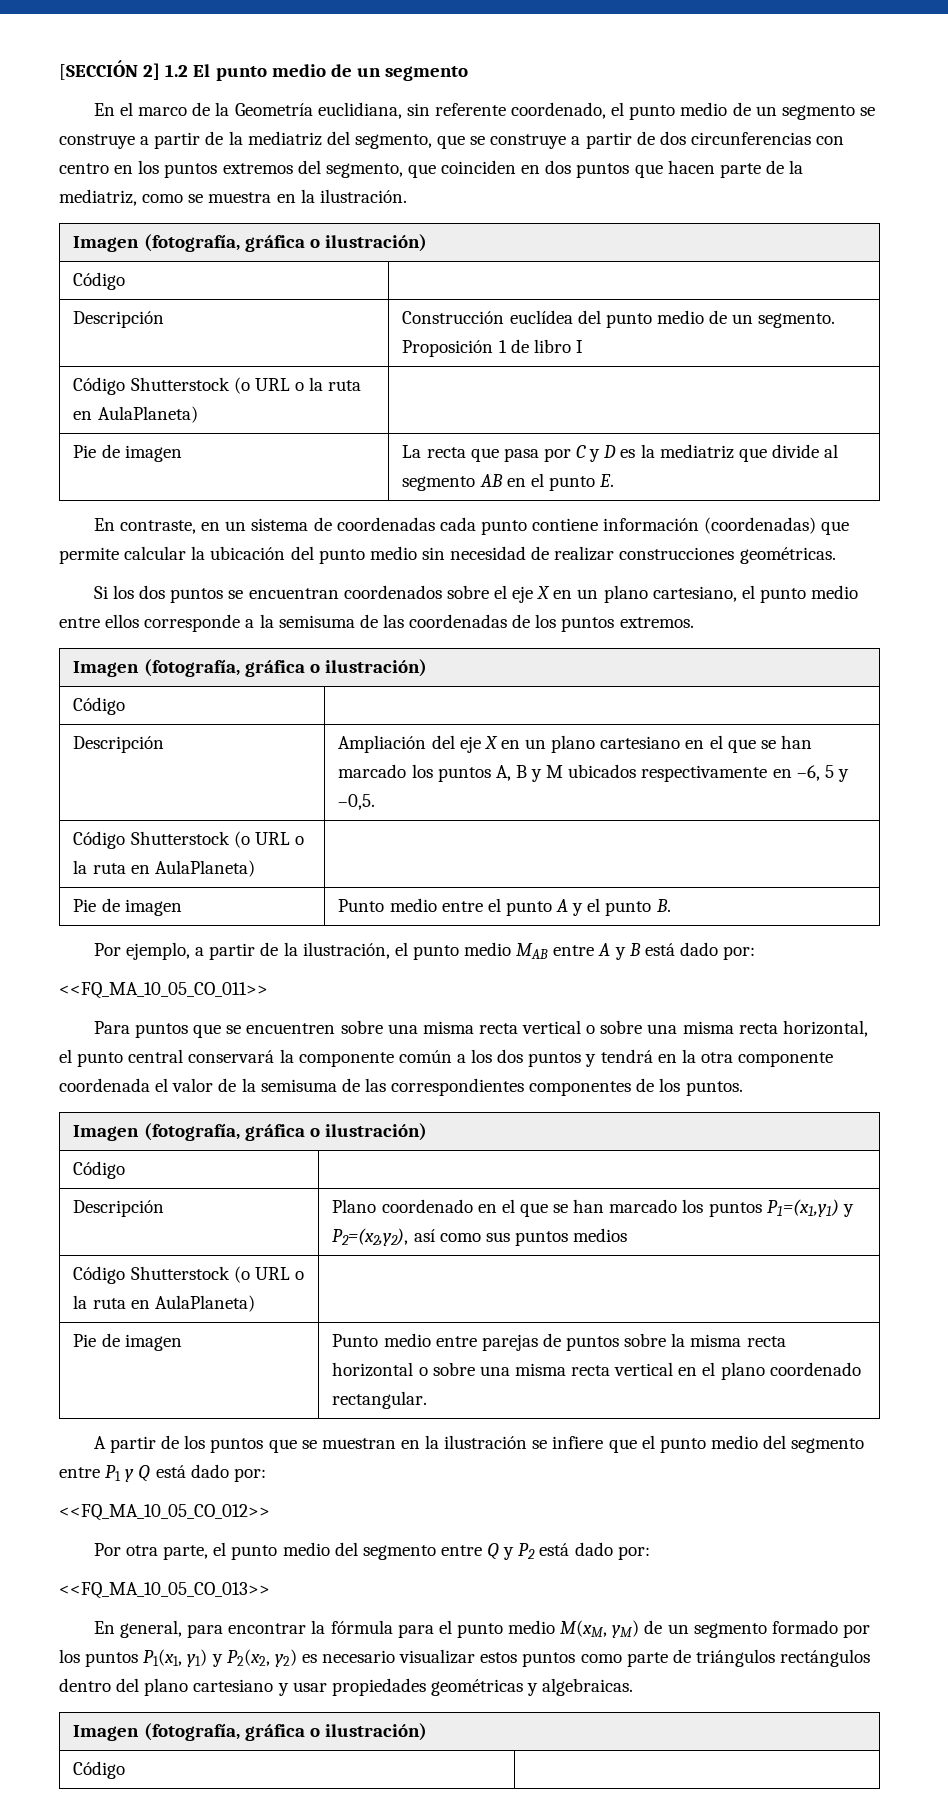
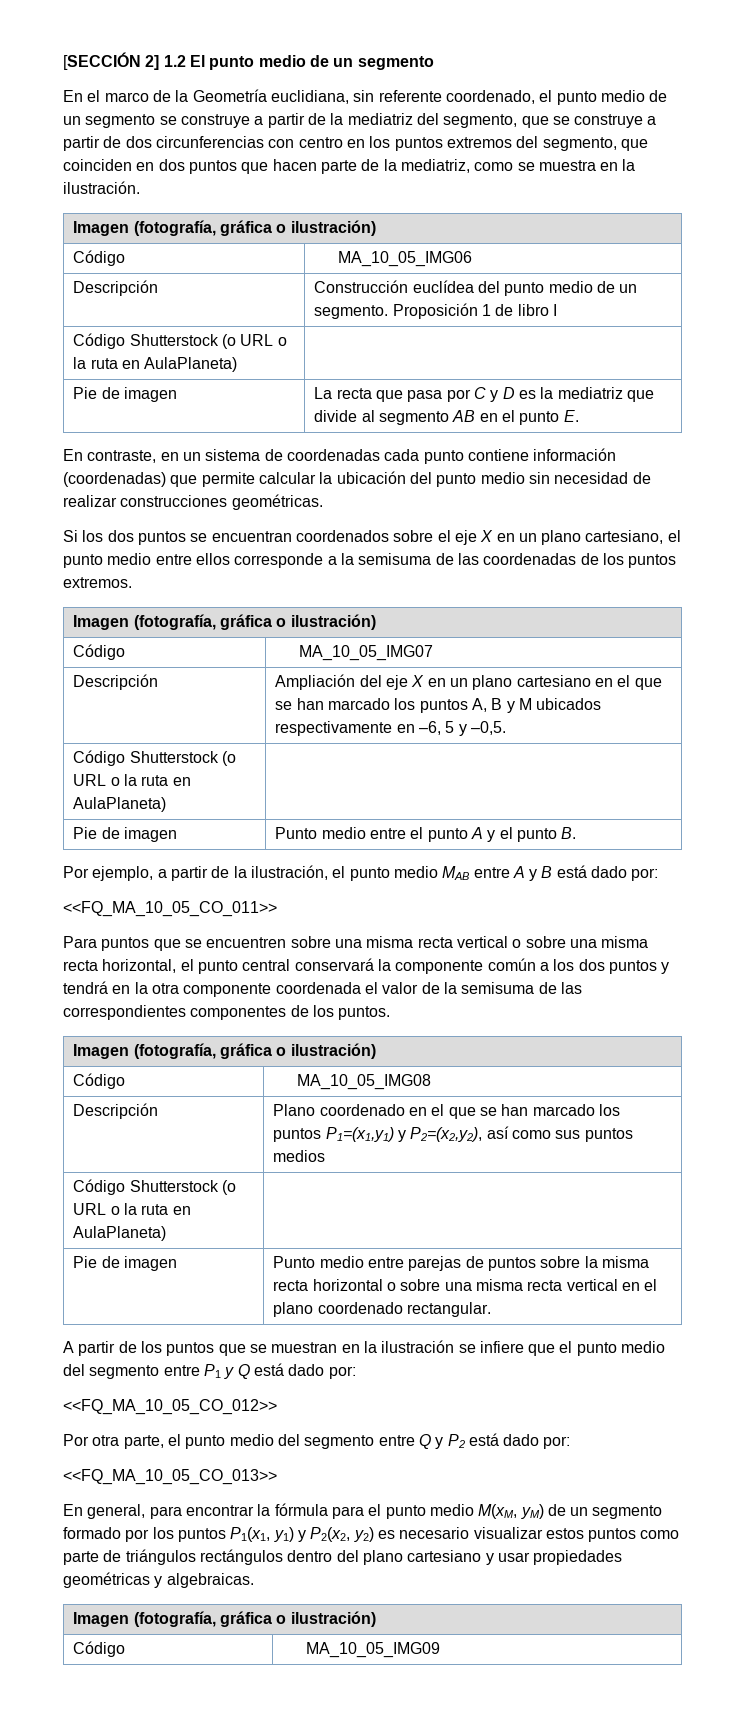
  En el marco de la Geometría euclidiana, sin referente coordenado, el punto medio de un segmento se construye a partir de la mediatriz del segmento, que se construye a partir de dos circunferencias con centro en los puntos extremos del segmento, que coinciden en dos puntos que hacen parte de la mediatriz, como se muestra en la ilustración.
  Imagen (fotografía, gráfica o ilustración)
- Código |
+ Código | MA_10_05_IMG06
  Si los dos puntos se encuentran coordenados sobre el eje X en un plano cartesiano, el punto medio entre ellos corresponde a la semisuma de las coordenadas de los puntos extremos.
  Imagen (fotografía, gráfica o ilustración)
- Código |
+ Código | MA_10_05_IMG07
  Para puntos que se encuentren sobre una misma recta vertical o sobre una misma recta horizontal, el punto central conservará la componente común a los dos puntos y tendrá en la otra componente coordenada el valor de la semisuma de las correspondientes componentes de los puntos.
  Imagen (fotografía, gráfica o ilustración)
- Código |
+ Código | MA_10_05_IMG08
  En general, para encontrar la fórmula para el punto medio M(xM, yM) de un segmento formado por los puntos P1(x1, y1) y P2(x2, y2) es necesario visualizar estos puntos como parte de triángulos rectángulos dentro del plano cartesiano y usar propiedades geométricas y algebraicas.
  Imagen (fotografía, gráfica o ilustración)
- Código |
+ Código | MA_10_05_IMG09

